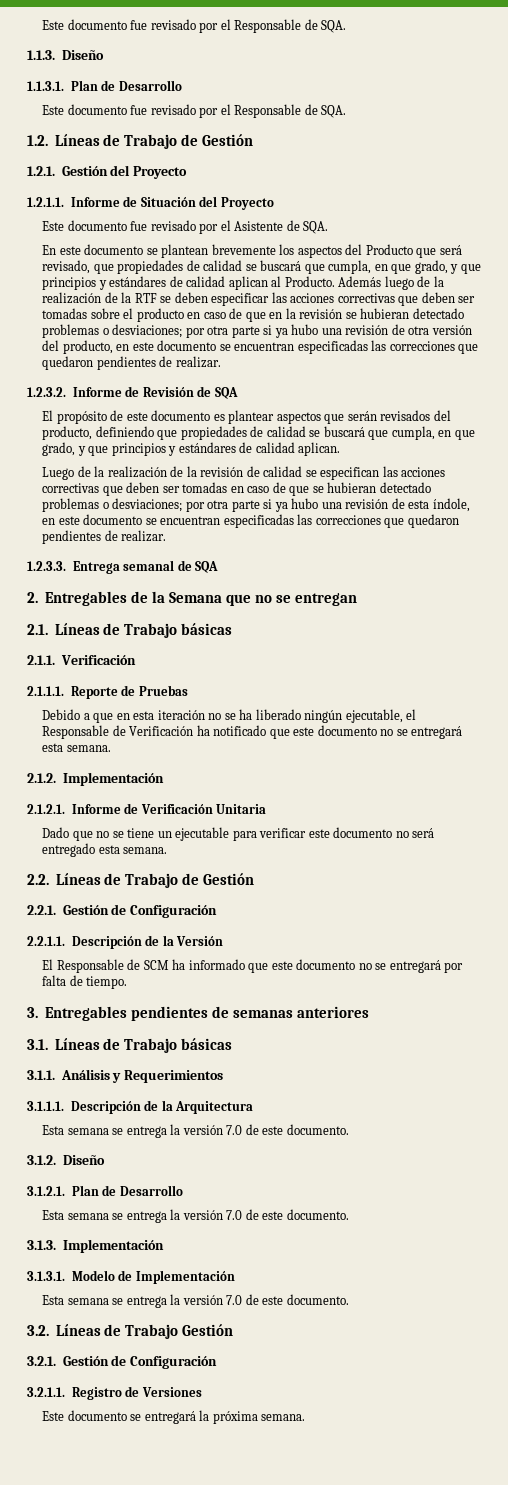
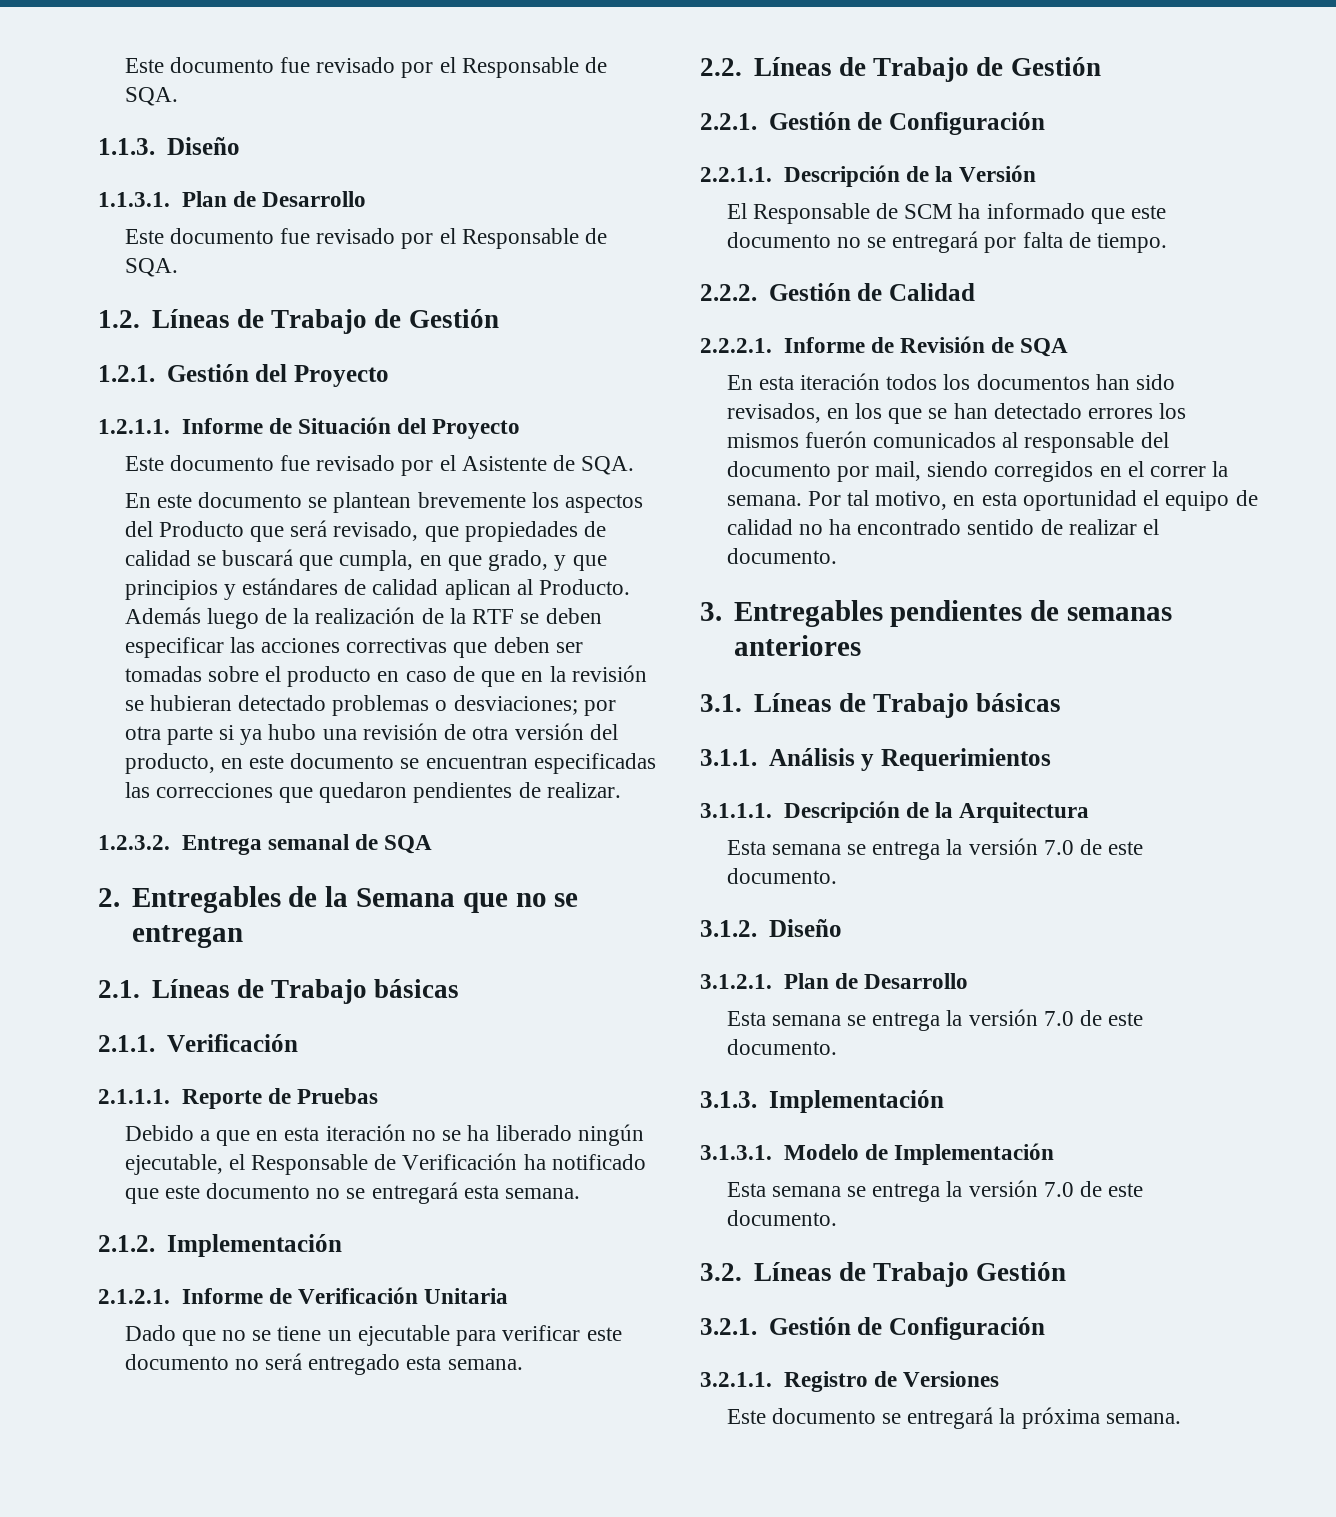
- 1.2.3.2. Informe de Revisión de SQA
- El propósito de este documento es plantear aspectos que serán revisados del producto, definiendo que propiedades de calidad se buscará que cumpla, en que grado, y que principios y estándares de calidad aplican.
- Luego de la realización de la revisión de calidad se especifican las acciones correctivas que deben ser tomadas en caso de que se hubieran detectado problemas o desviaciones; por otra parte si ya hubo una revisión de esta índole, en este documento se encuentran especificadas las correcciones que quedaron pendientes de realizar.
- 1.2.3.3. Entrega semanal de SQA
+ 1.2.3.2. Entrega semanal de SQA
+ 2.2.2. Gestión de Calidad
+ 2.2.2.1. Informe de Revisión de SQA
+ En esta iteración todos los documentos han sido revisados, en los que se han detectado errores los mismos fuerón comunicados al responsable del documento por mail, siendo corregidos en el correr la semana. Por tal motivo, en esta oportunidad el equipo de calidad no ha encontrado sentido de realizar el documento.

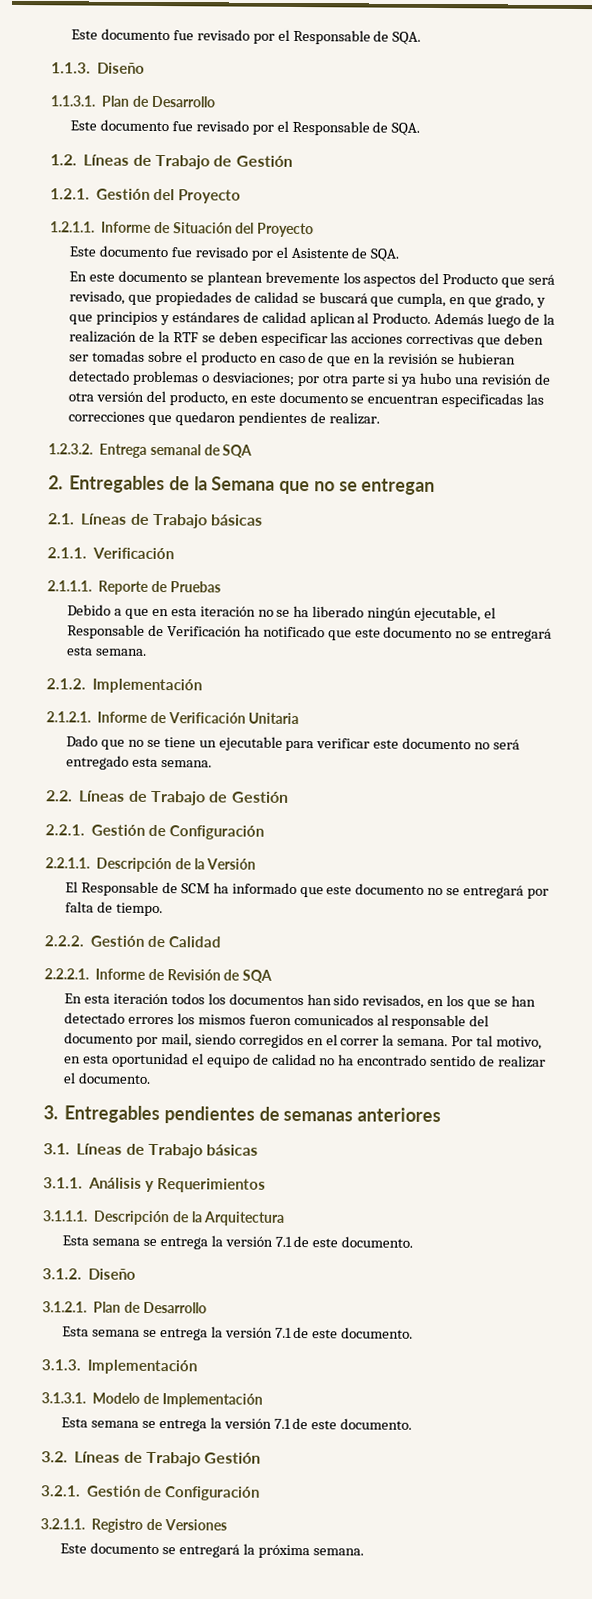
- En esta iteración todos los documentos han sido revisados, en los que se han detectado errores los mismos fuerón comunicados al responsable del documento por mail, siendo corregidos en el correr la semana.
+ En esta iteración todos los documentos han sido revisados, en los que se han detectado errores los mismos fueron comunicados al responsable del documento por mail, siendo corregidos en el correr la semana.
  3.1.1.1. Descripción de la Arquitectura
- Esta semana se entrega la versión 7.0 de este documento.
+ Esta semana se entrega la versión 7.1 de este documento.
  3.1.2.1. Plan de Desarrollo
- Esta semana se entrega la versión 7.0 de este documento.
+ Esta semana se entrega la versión 7.1 de este documento.
  3.1.3.1. Modelo de Implementación
- Esta semana se entrega la versión 7.0 de este documento.
+ Esta semana se entrega la versión 7.1 de este documento.

